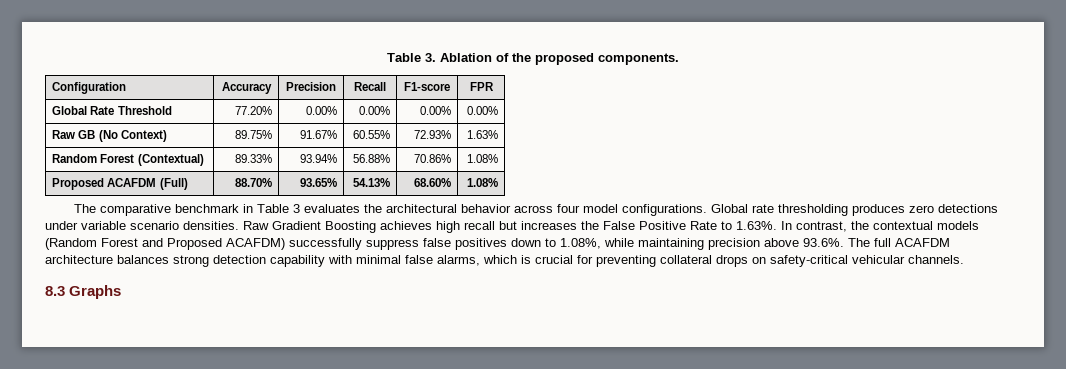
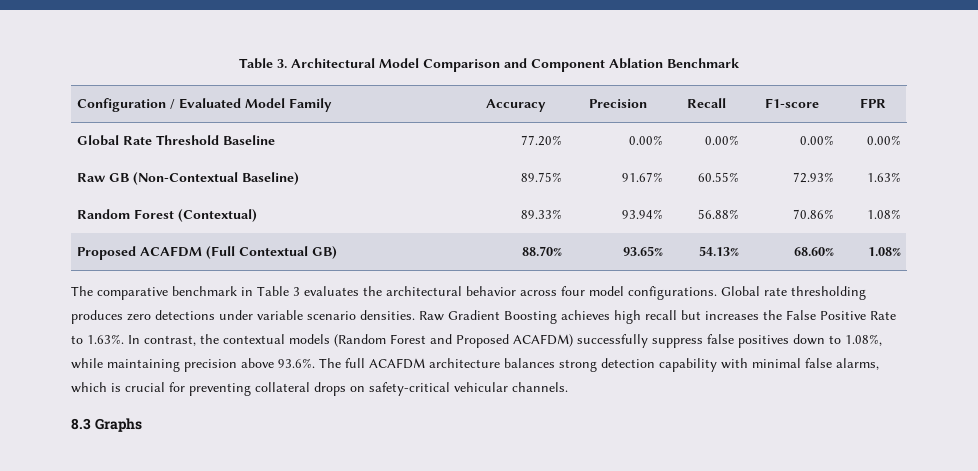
- Table 3. Ablation of the proposed components.
- Configuration | Accuracy | Precision | Recall | F1-score | FPR
+ Table 3. Architectural Model Comparison and Component Ablation Benchmark
+ Configuration / Evaluated Model Family | Accuracy | Precision | Recall | F1-score | FPR
- Global Rate Threshold | 77.20% | 0.00% | 0.00% | 0.00% | 0.00%
+ Global Rate Threshold Baseline | 77.20% | 0.00% | 0.00% | 0.00% | 0.00%
- Raw GB (No Context) | 89.75% | 91.67% | 60.55% | 72.93% | 1.63%
+ Raw GB (Non-Contextual Baseline) | 89.75% | 91.67% | 60.55% | 72.93% | 1.63%
- Proposed ACAFDM (Full) | 88.70% | 93.65% | 54.13% | 68.60% | 1.08%
+ Proposed ACAFDM (Full Contextual GB) | 88.70% | 93.65% | 54.13% | 68.60% | 1.08%

